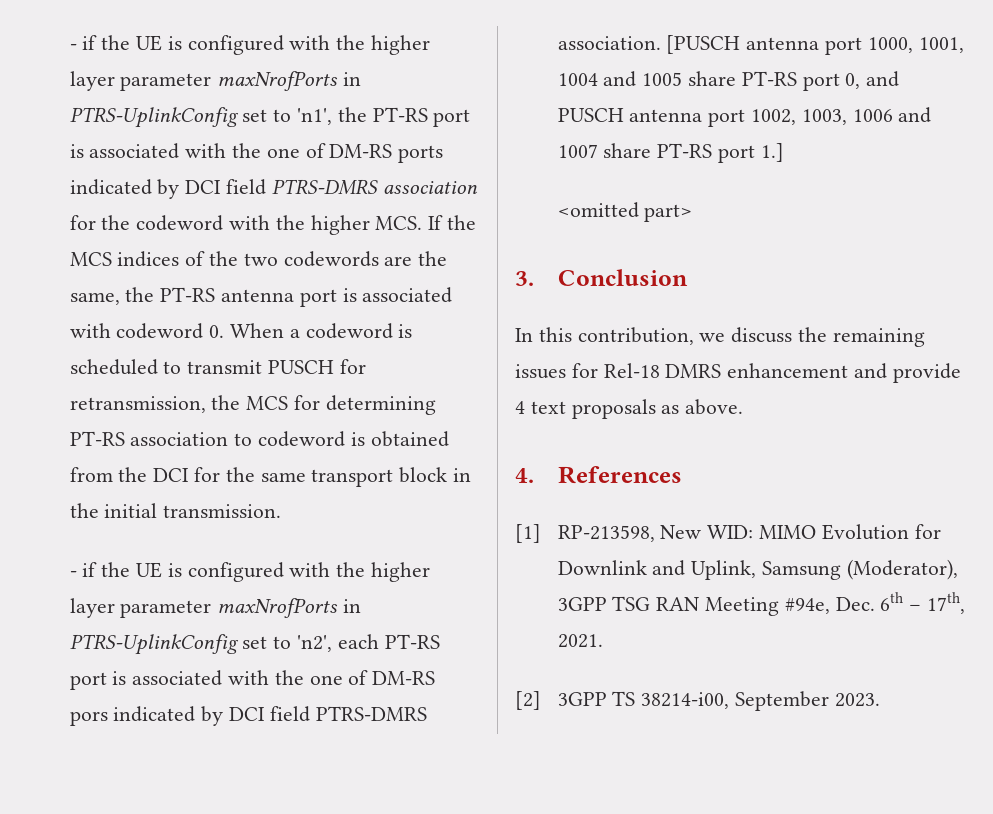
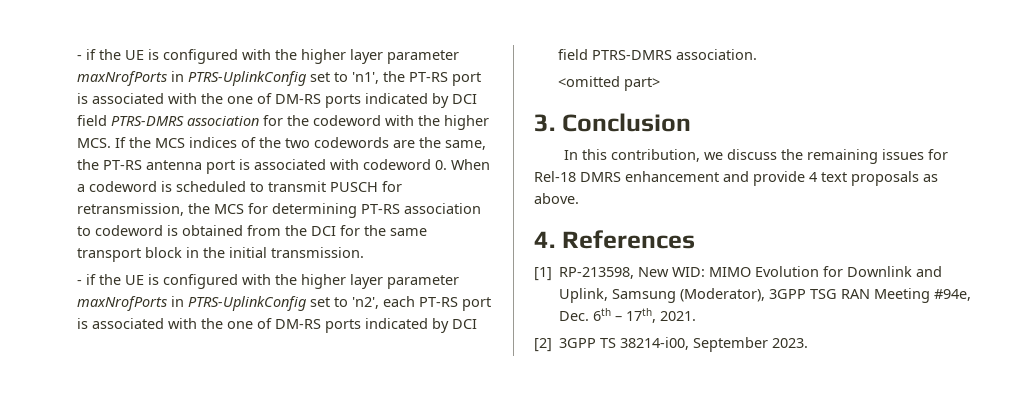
- - if the UE is configured with the higher layer parameter maxNrofPorts in PTRS-UplinkConfig set to 'n2', each PT-RS port is associated with the one of DM-RS pors indicated by DCI field PTRS-DMRS association. [PUSCH antenna port 1000, 1001, 1004 and 1005 share PT-RS port 0, and PUSCH antenna port 1002, 1003, 1006 and 1007 share PT-RS port 1.]
+ - if the UE is configured with the higher layer parameter maxNrofPorts in PTRS-UplinkConfig set to 'n2', each PT-RS port is associated with the one of DM-RS ports indicated by DCI field PTRS-DMRS association.

